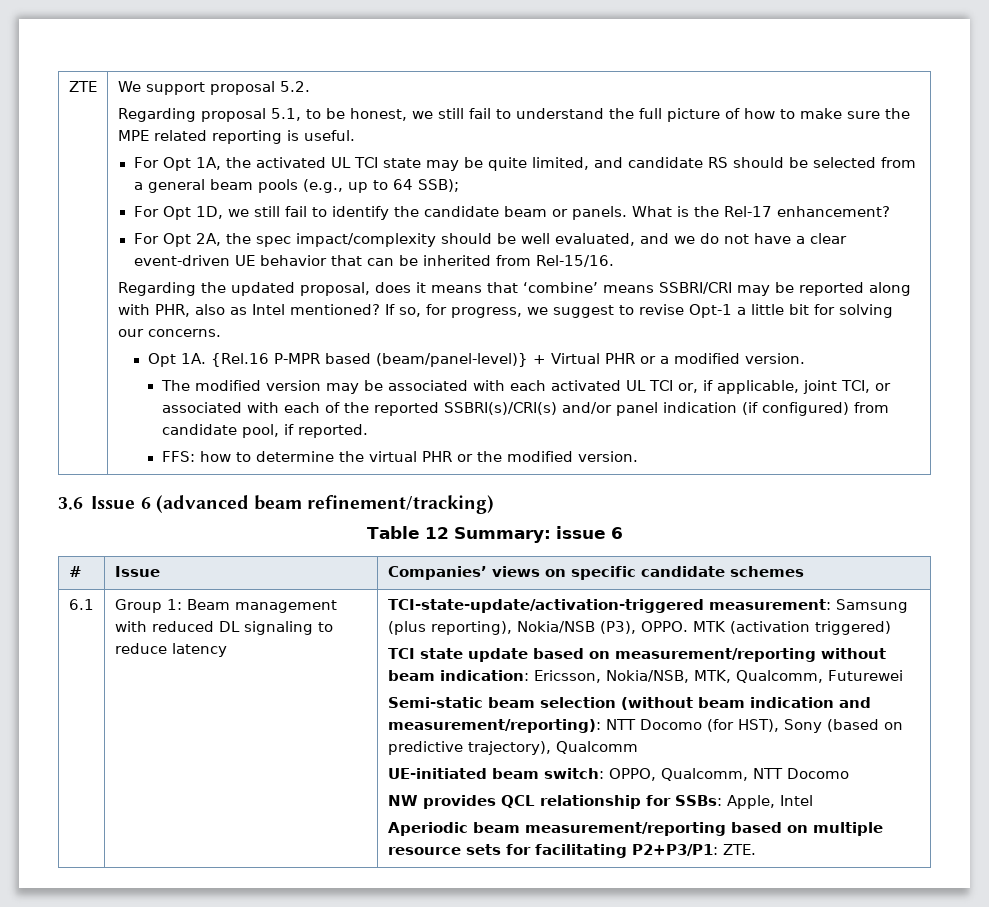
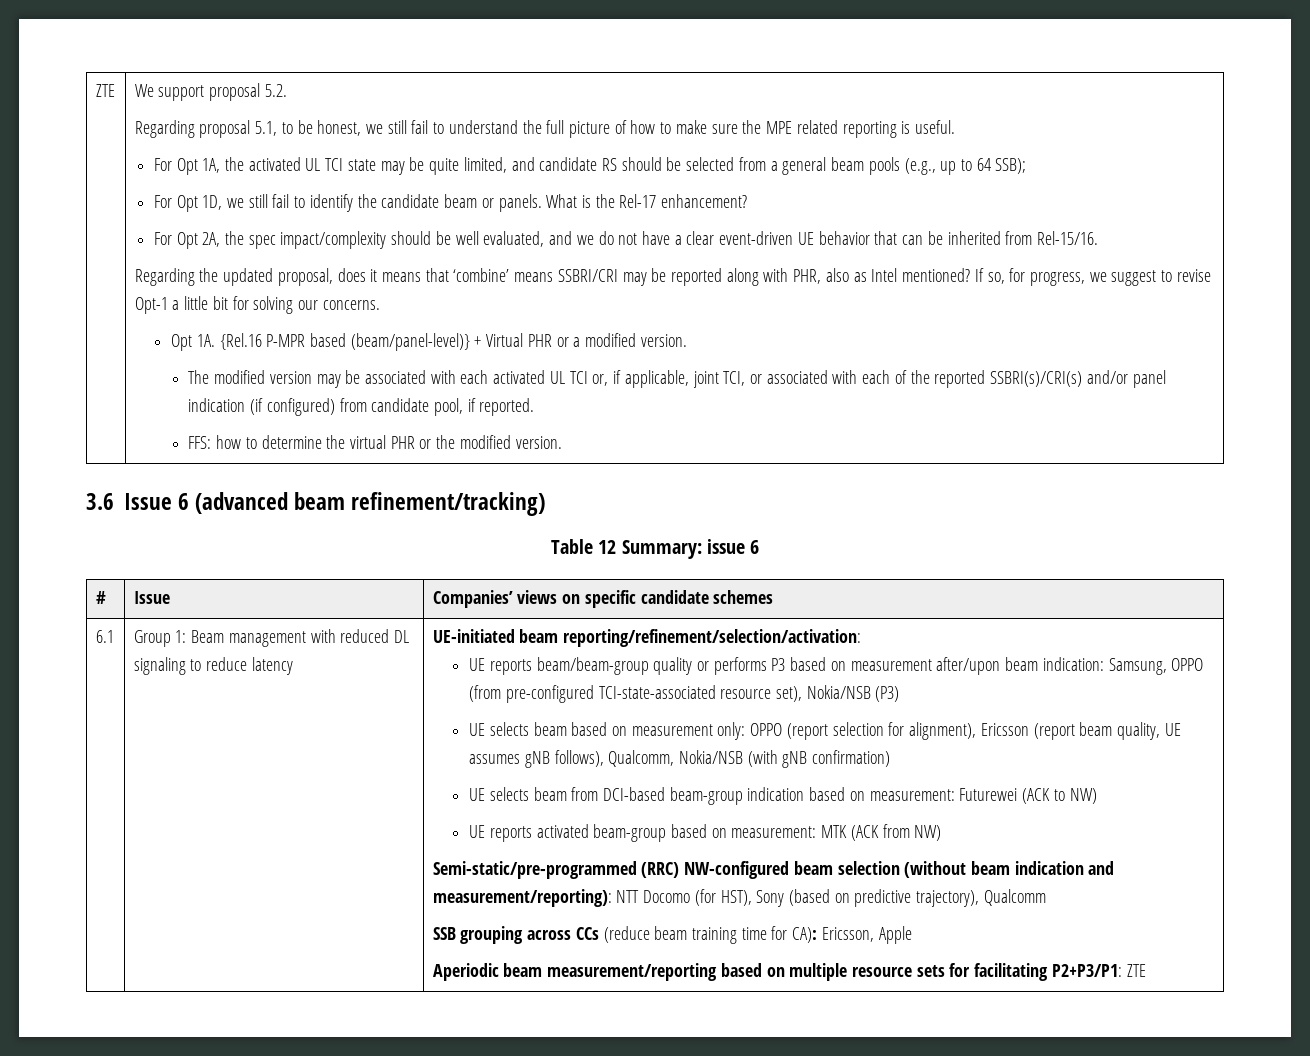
- TCI-state-update/activation-triggered measurement: Samsung (plus reporting), Nokia/NSB (P3), OPPO. MTK (activation triggered)
- TCI state update based on measurement/reporting without beam indication: Ericsson, Nokia/NSB, MTK, Qualcomm, Futurewei
- Semi-static beam selection (without beam indication and measurement/reporting): NTT Docomo (for HST), Sony (based on predictive trajectory), Qualcomm
+ UE-initiated beam reporting/refinement/selection/activation:
+ UE reports beam/beam-group quality or performs P3 based on measurement after/upon beam indication: Samsung, OPPO (from pre-configured TCI-state-associated resource set), Nokia/NSB (P3)
+ UE selects beam based on measurement only: OPPO (report selection for alignment), Ericsson (report beam quality, UE assumes gNB follows), Qualcomm, Nokia/NSB (with gNB confirmation)
+ UE selects beam from DCI-based beam-group indication based on measurement: Futurewei (ACK to NW)
+ UE reports activated beam-group based on measurement: MTK (ACK from NW)
+ Semi-static/pre-programmed (RRC) NW-configured beam selection (without beam indication and measurement/reporting): NTT Docomo (for HST), Sony (based on predictive trajectory), Qualcomm
- UE-initiated beam switch: OPPO, Qualcomm, NTT Docomo
- NW provides QCL relationship for SSBs: Apple, Intel
+ SSB grouping across CCs (reduce beam training time for CA): Ericsson, Apple
- Aperiodic beam measurement/reporting based on multiple resource sets for facilitating P2+P3/P1: ZTE.
+ Aperiodic beam measurement/reporting based on multiple resource sets for facilitating P2+P3/P1: ZTE

